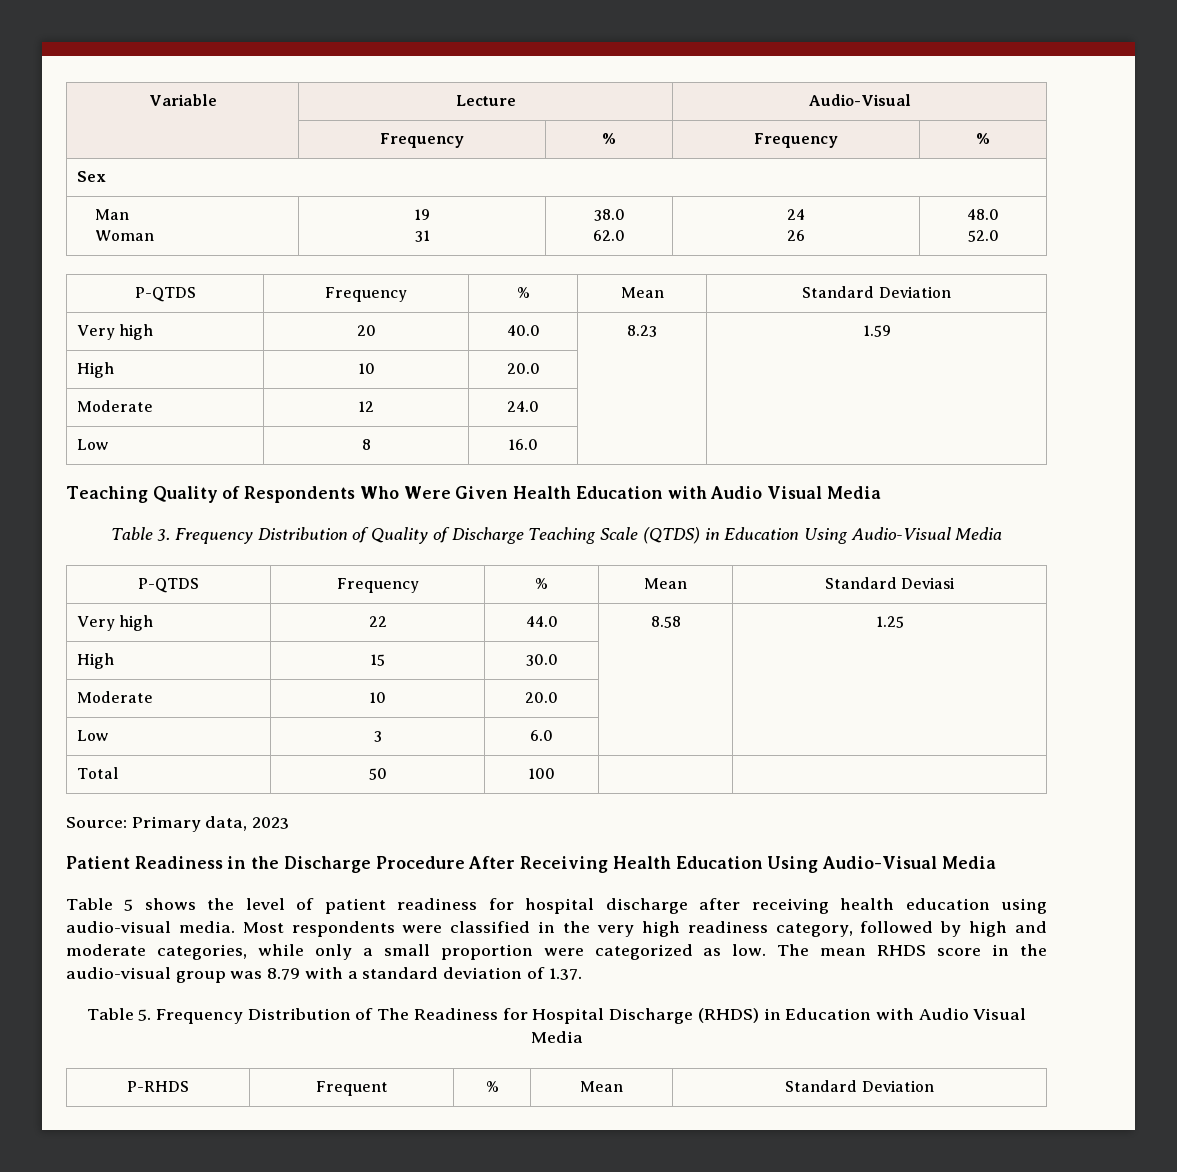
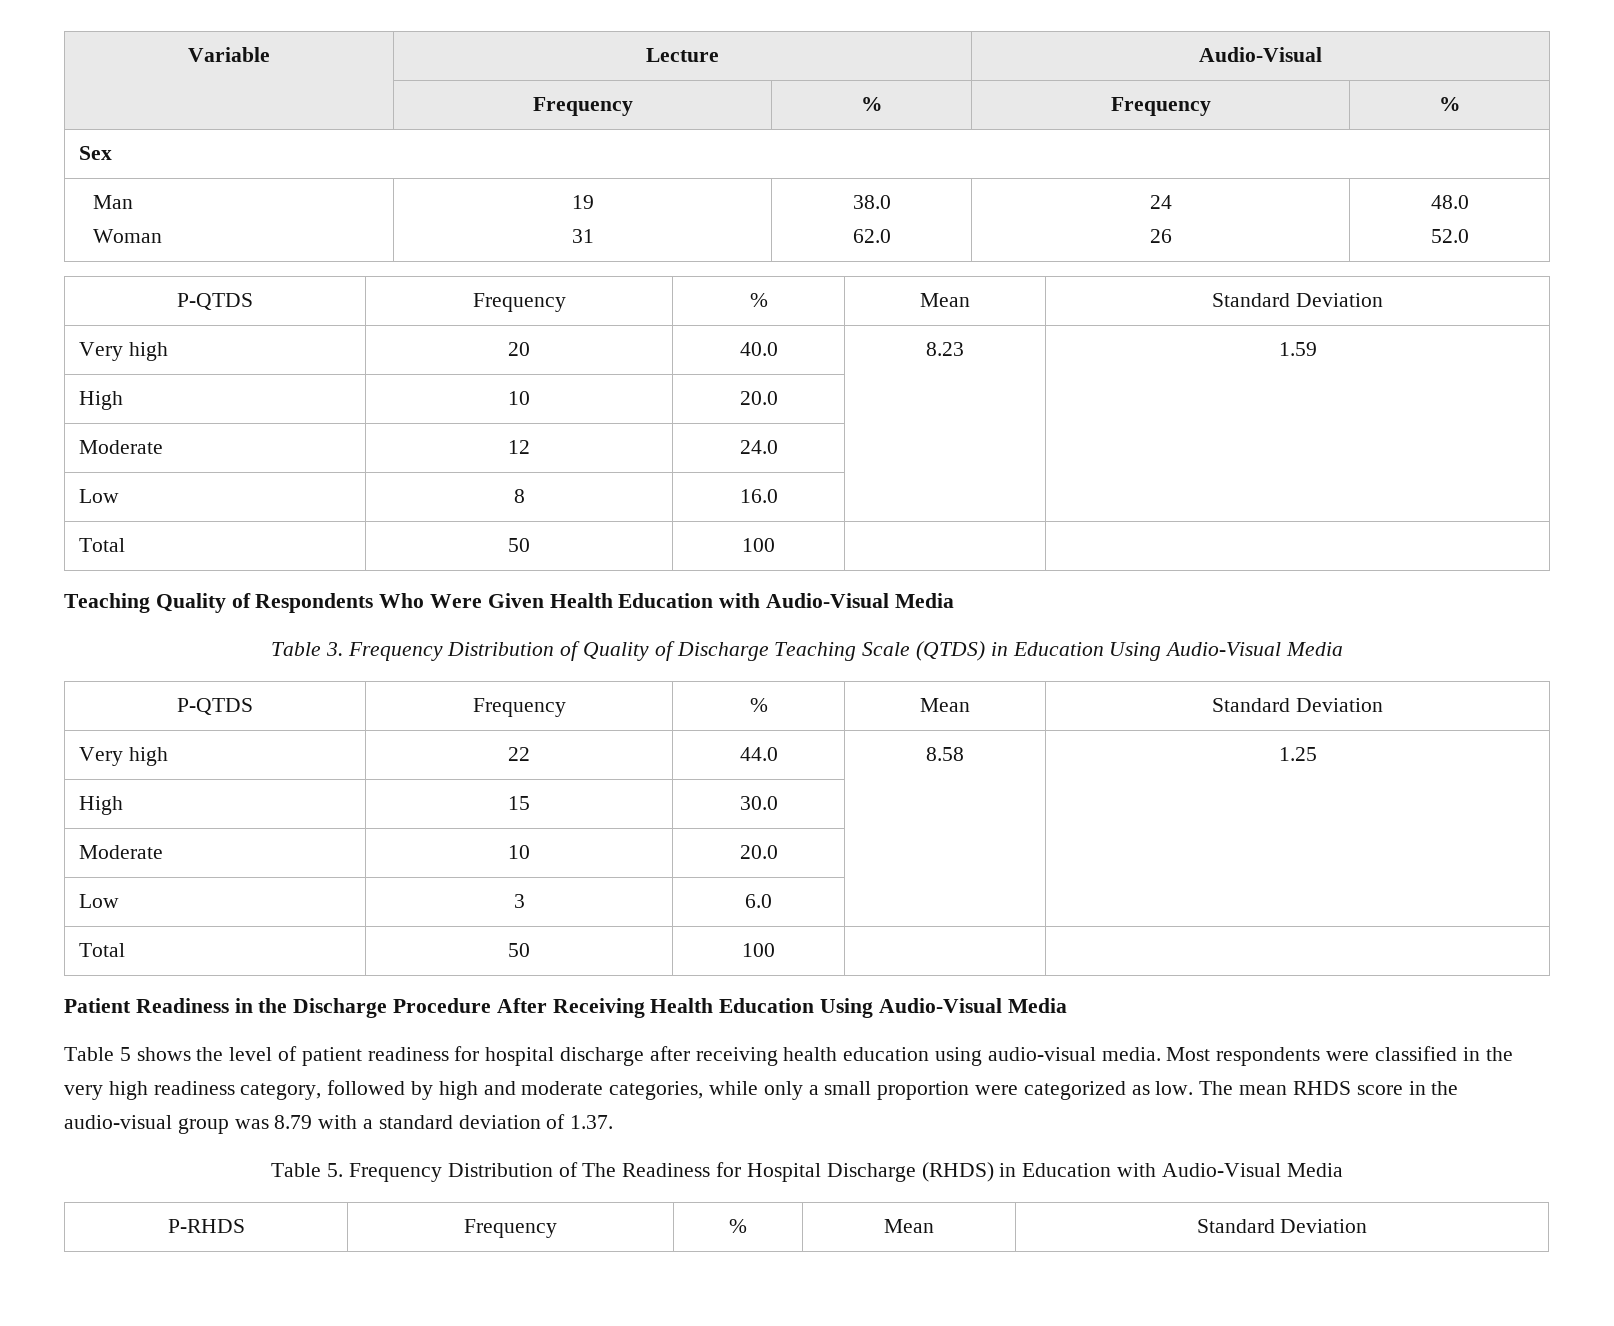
  Low | 8 | 16.0 | |
+ Total | 50 | 100 | |
- Teaching Quality of Respondents Who Were Given Health Education with Audio Visual Media
+ Teaching Quality of Respondents Who Were Given Health Education with Audio-Visual Media
  Table 3. Frequency Distribution of Quality of Discharge Teaching Scale (QTDS) in Education Using Audio-Visual Media
- P-QTDS | Frequency | % | Mean | Standard Deviasi
+ P-QTDS | Frequency | % | Mean | Standard Deviation
- Source: Primary data, 2023
- Table 5. Frequency Distribution of The Readiness for Hospital Discharge (RHDS) in Education with Audio Visual Media
+ Table 5. Frequency Distribution of The Readiness for Hospital Discharge (RHDS) in Education with Audio-Visual Media
- P-RHDS | Frequent | % | Mean | Standard Deviation
+ P-RHDS | Frequency | % | Mean | Standard Deviation

